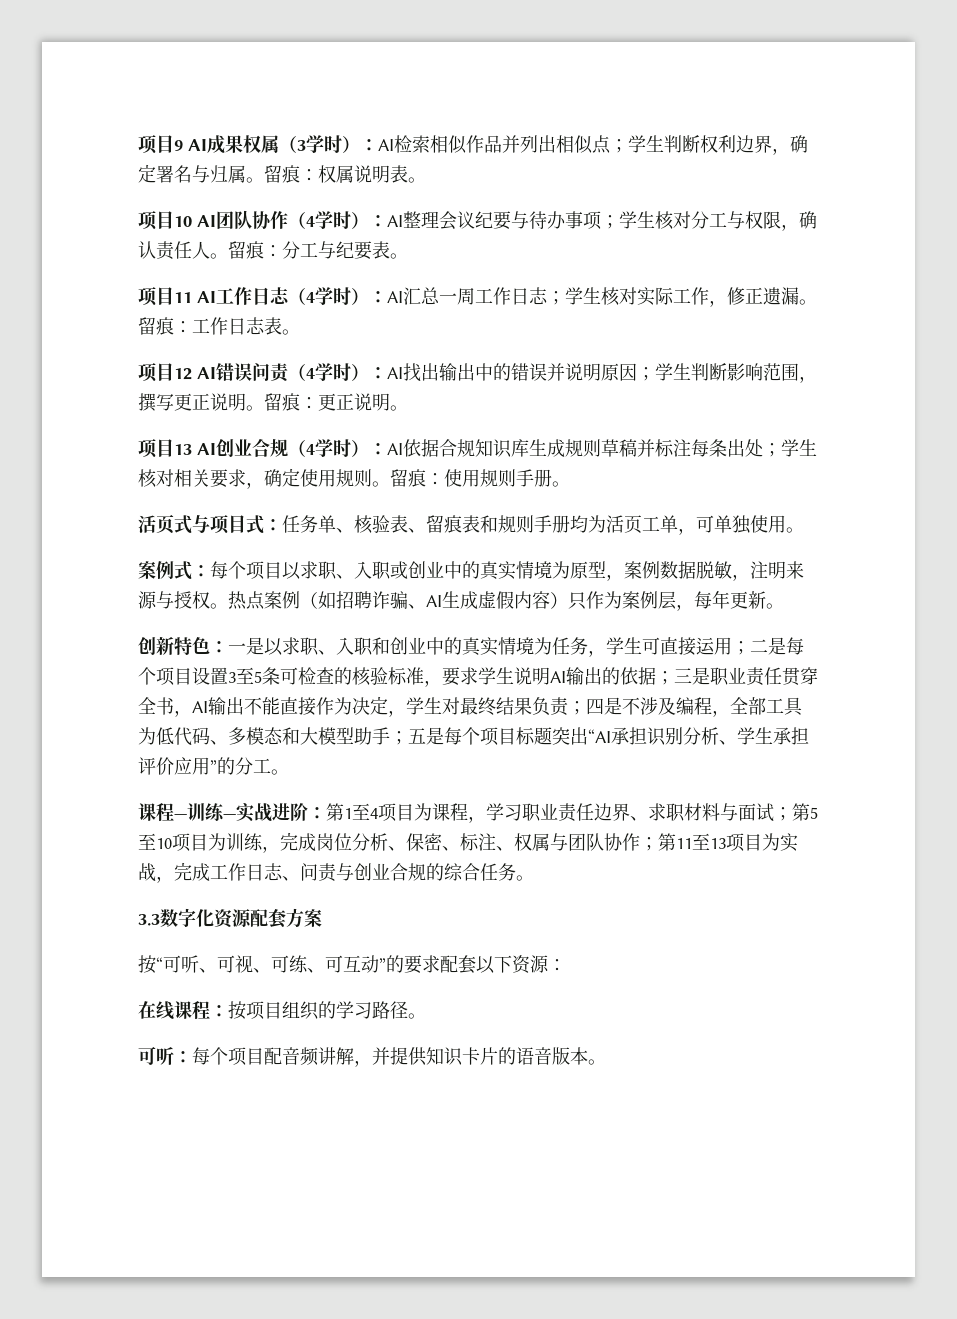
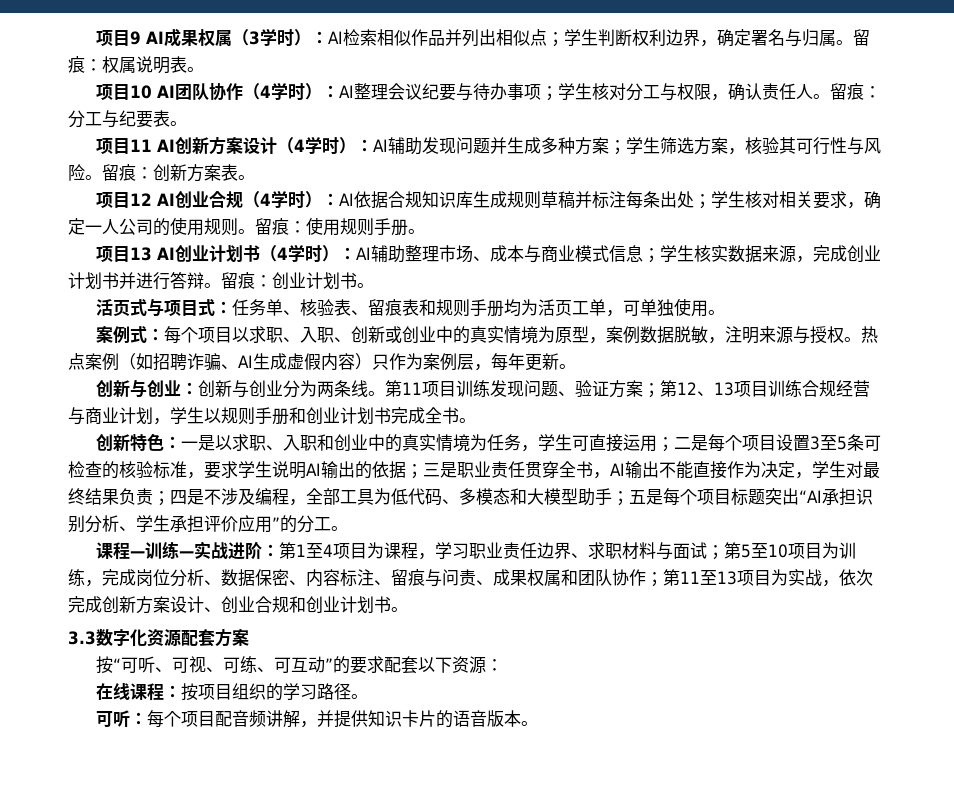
- 项目11 AI工作日志（4学时）：AI汇总一周工作日志；学生核对实际工作，修正遗漏。留痕：工作日志表。
- 项目12 AI错误问责（4学时）：AI找出输出中的错误并说明原因；学生判断影响范围，撰写更正说明。留痕：更正说明。
- 项目13 AI创业合规（4学时）：AI依据合规知识库生成规则草稿并标注每条出处；学生核对相关要求，确定使用规则。
+ 项目11 AI创新方案设计（4学时）：AI辅助发现问题并生成多种方案；学生筛选方案，核验其可行性与风险。留痕：创新方案表。
+ 项目12 AI创业合规（4学时）：AI依据合规知识库生成规则草稿并标注每条出处；学生核对相关要求，确定一人公司的使用规则。
+ 项目13 AI创业计划书（4学时）：AI辅助整理市场、成本与商业模式信息；学生核实数据来源，完成创业计划书并进行答辩。留痕：创业计划书。
- 案例式：每个项目以求职、入职或创业中的真实情境为原型，案例数据脱敏，注明来源与授权。
+ 案例式：每个项目以求职、入职、创新或创业中的真实情境为原型，案例数据脱敏，注明来源与授权。
+ 创新与创业：创新与创业分为两条线。第11项目训练发现问题、验证方案；第12、13项目训练合规经营与商业计划，学生以规则手册和创业计划书完成全书。
- 课程—训练—实战进阶：第1至4项目为课程，学习职业责任边界、求职材料与面试；第5至10项目为训练，完成岗位分析、保密、标注、权属与团队协作；第11至13项目为实战，完成工作日志、问责与创业合规的综合任务。
+ 课程—训练—实战进阶：第1至4项目为课程，学习职业责任边界、求职材料与面试；第5至10项目为训练，完成岗位分析、数据保密、内容标注、留痕与问责、成果权属和团队协作；第11至13项目为实战，依次完成创新方案设计、创业合规和创业计划书。

